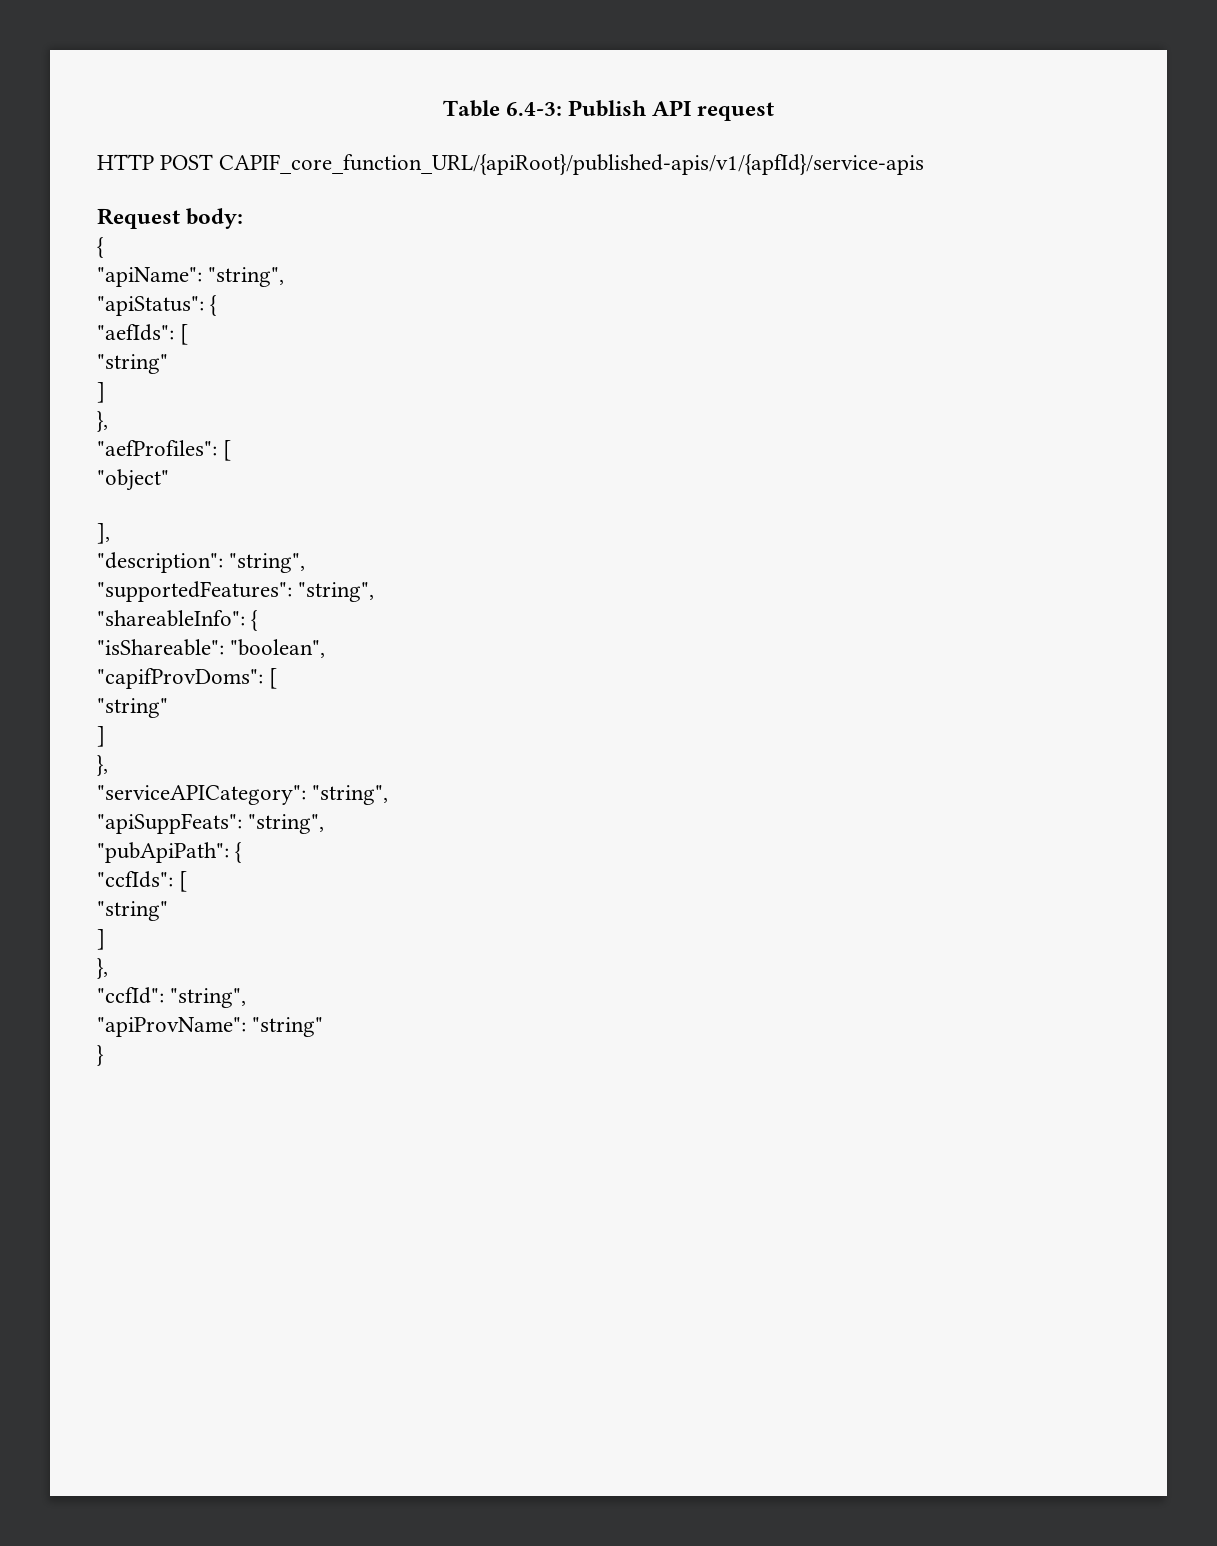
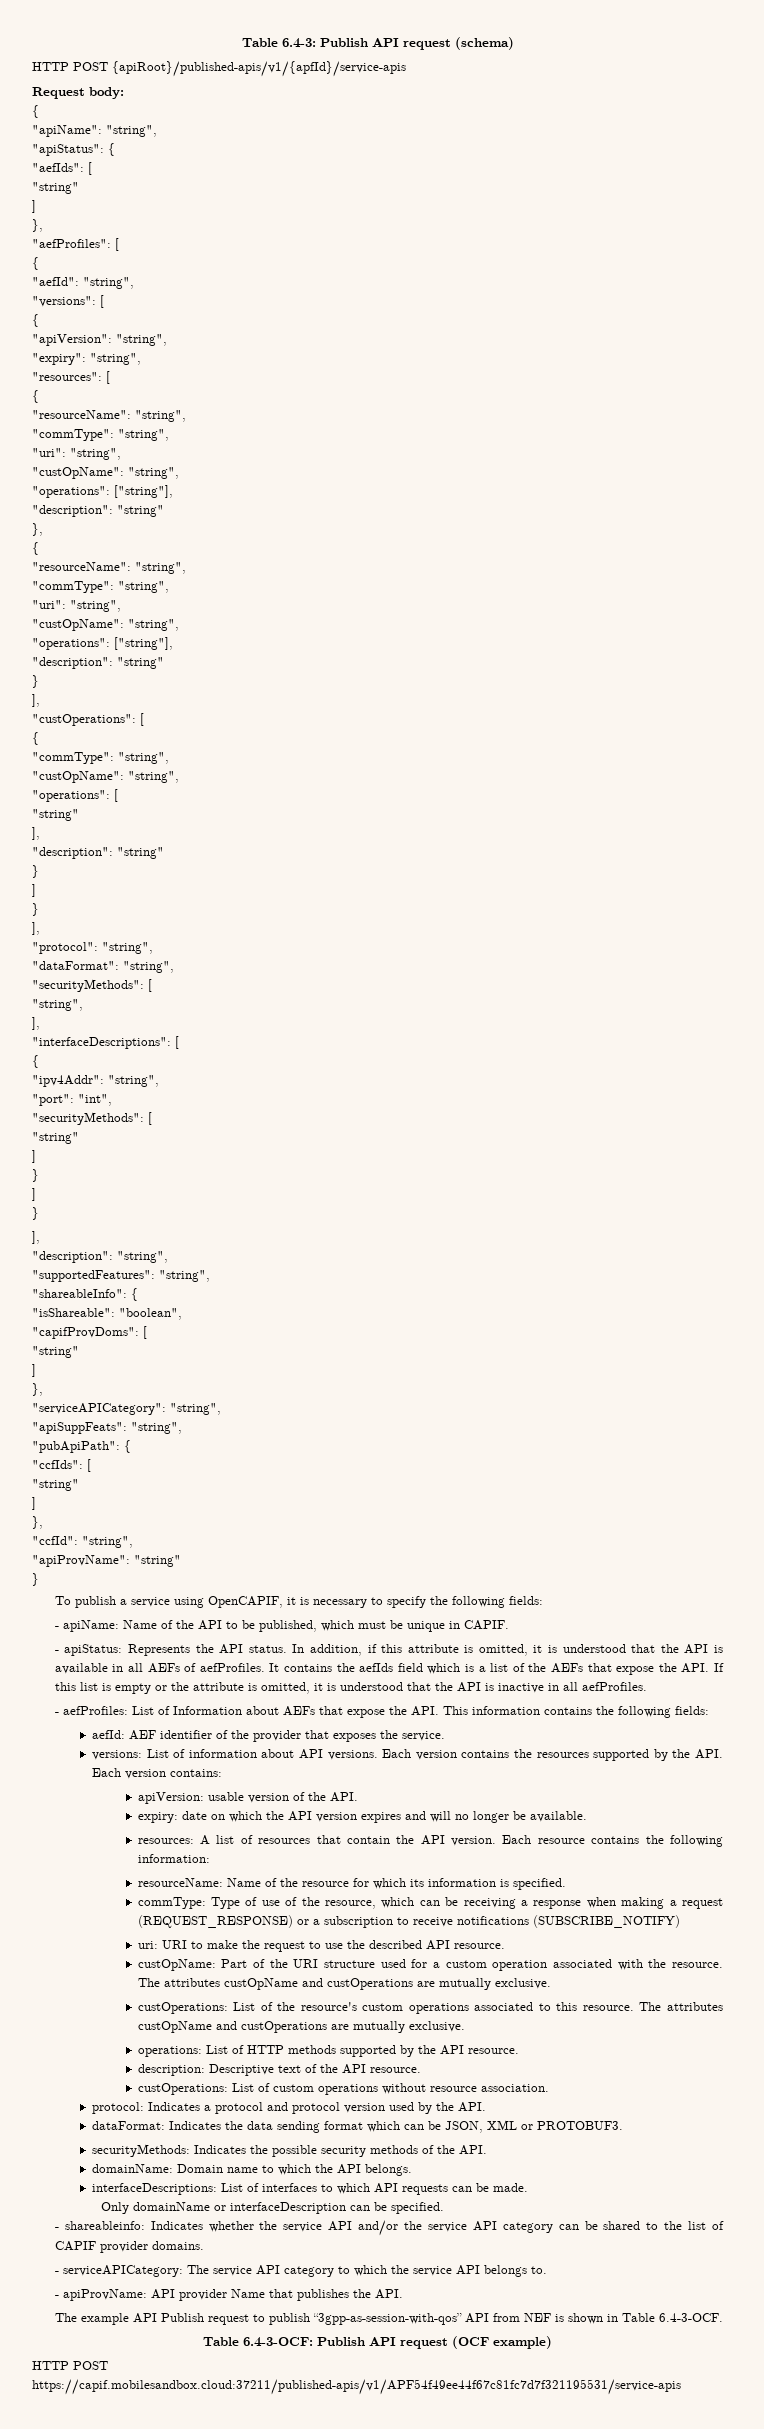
- Table 6.4-3: Publish API request
- HTTP POST CAPIF_core_function_URL/{apiRoot}/published-apis/v1/{apfId}/service-apis
+ Table 6.4-3: Publish API request (schema)
+ HTTP POST {apiRoot}/published-apis/v1/{apfId}/service-apis
  "aefProfiles": [
- "object"
+ {
+ "aefId": "string",
+ "versions": [
+ {
+ "apiVersion": "string",
+ "expiry": "string",
+ "resources": [
+ {
+ "resourceName": "string",
+ "commType": "string",
+ "uri": "string",
+ "custOpName": "string",
+ "operations": ["string"],
+ "description": "string"
+ },
+ {
+ "resourceName": "string",
+ "commType": "string",
+ "uri": "string",
+ "custOpName": "string",
+ "operations": ["string"],
+ "description": "string"
+ }
+ ],
+ "custOperations": [
+ {
+ "commType": "string",
+ "custOpName": "string",
+ "operations": [
+ "string"
+ ],
+ "description": "string"
+ }
+ ]
+ }
+ ],
+ "protocol": "string",
+ "dataFormat": "string",
+ "securityMethods": [
+ "string",
+ ],
+ "interfaceDescriptions": [
+ {
+ "ipv4Addr": "string",
+ "port": "int",
+ "securityMethods": [
+ "string"
+ ]
+ }
+ ]
+ }
+ To publish a service using OpenCAPIF, it is necessary to specify the following fields:
+ - apiName: Name of the API to be published, which must be unique in CAPIF.
+ - apiStatus: Represents the API status. In addition, if this attribute is omitted, it is understood that the API is available in all AEFs of aefProfiles. It contains the aefIds field which is a list of the AEFs that expose the API. If this list is empty or the attribute is omitted, it is understood that the API is inactive in all aefProfiles.
+ - aefProfiles: List of Information about AEFs that expose the API. This information contains the following fields:
+ aefId: AEF identifier of the provider that exposes the service.
+ versions: List of information about API versions. Each version contains the resources supported by the API. Each version contains:
+ apiVersion: usable version of the API.
+ expiry: date on which the API version expires and will no longer be available.
+ resources: A list of resources that contain the API version. Each resource contains the following information:
+ resourceName: Name of the resource for which its information is specified.
+ commType: Type of use of the resource, which can be receiving a response when making a request (REQUEST_RESPONSE) or a subscription to receive notifications (SUBSCRIBE_NOTIFY)
+ uri: URI to make the request to use the described API resource.
+ custOpName: Part of the URI structure used for a custom operation associated with the resource. The attributes custOpName and custOperations are mutually exclusive.
+ custOperations: List of the resource's custom operations associated to this resource. The attributes custOpName and custOperations are mutually exclusive.
+ operations: List of HTTP methods supported by the API resource.
+ description: Descriptive text of the API resource.
+ custOperations: List of custom operations without resource association.
+ protocol: Indicates a protocol and protocol version used by the API.
+ dataFormat: Indicates the data sending format which can be JSON, XML or PROTOBUF3.
+ securityMethods: Indicates the possible security methods of the API.
+ domainName: Domain name to which the API belongs.
+ interfaceDescriptions: List of interfaces to which API requests can be made.
+ Only domainName or interfaceDescription can be specified.
+ - shareableinfo: Indicates whether the service API and/or the service API category can be shared to the list of CAPIF provider domains.
+ - serviceAPICategory: The service API category to which the service API belongs to.
+ - apiProvName: API provider Name that publishes the API.
+ The example API Publish request to publish “3gpp-as-session-with-qos” API from NEF is shown in Table 6.4-3-OCF.
+ Table 6.4-3-OCF: Publish API request (OCF example)
+ HTTP POST https://capif.mobilesandbox.cloud:37211/published-apis/v1/APF54f49ee44f67c81fc7d7f321195531/service-apis

